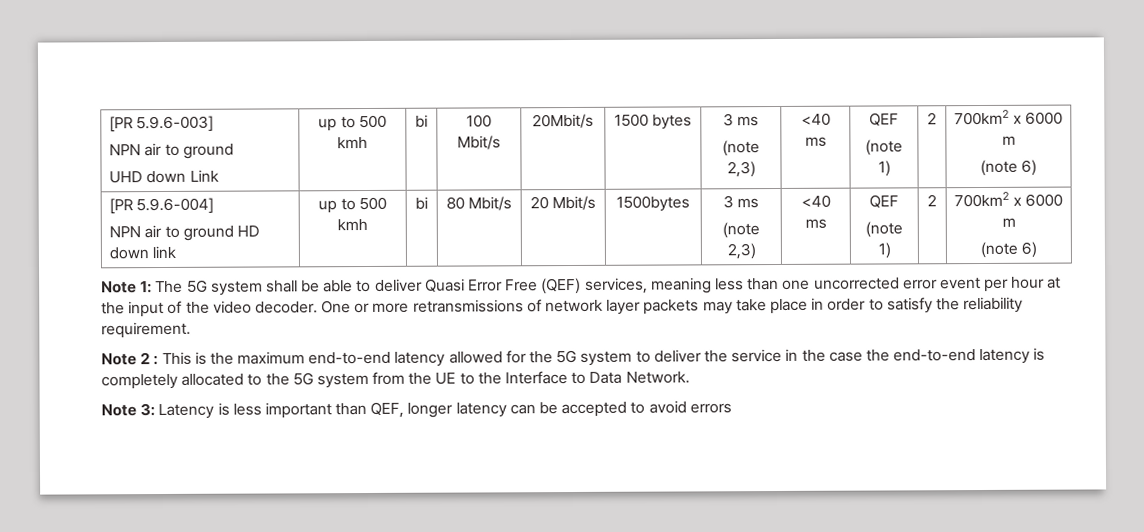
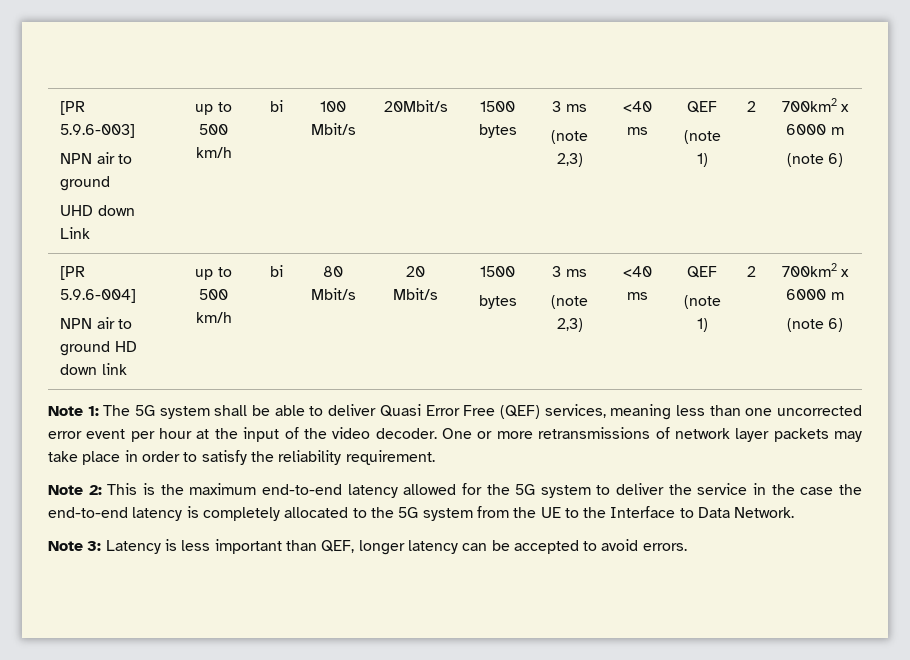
  [PR 5.9.6-003]
  NPN air to ground
- UHD down Link | up to 500 kmh | bi | 100 Mbit/s | 20Mbit/s | 1500 bytes | 3 ms
+ UHD down Link | up to 500 km/h | bi | 100 Mbit/s | 20Mbit/s | 1500 bytes | 3 ms
  [PR 5.9.6-004]
- NPN air to ground HD down link | up to 500 kmh | bi | 80 Mbit/s | 20 Mbit/s | 1500bytes | 3 ms
+ NPN air to ground HD down link | up to 500 km/h | bi | 80 Mbit/s | 20 Mbit/s | 1500
+ bytes | 3 ms
- Note 2 : This is the maximum end-to-end latency allowed for the 5G system to deliver the service in the case the end-to-end latency is completely allocated to the 5G system from the UE to the Interface to Data Network.
+ Note 2: This is the maximum end-to-end latency allowed for the 5G system to deliver the service in the case the end-to-end latency is completely allocated to the 5G system from the UE to the Interface to Data Network.
- Note 3: Latency is less important than QEF, longer latency can be accepted to avoid errors
+ Note 3: Latency is less important than QEF, longer latency can be accepted to avoid errors.

